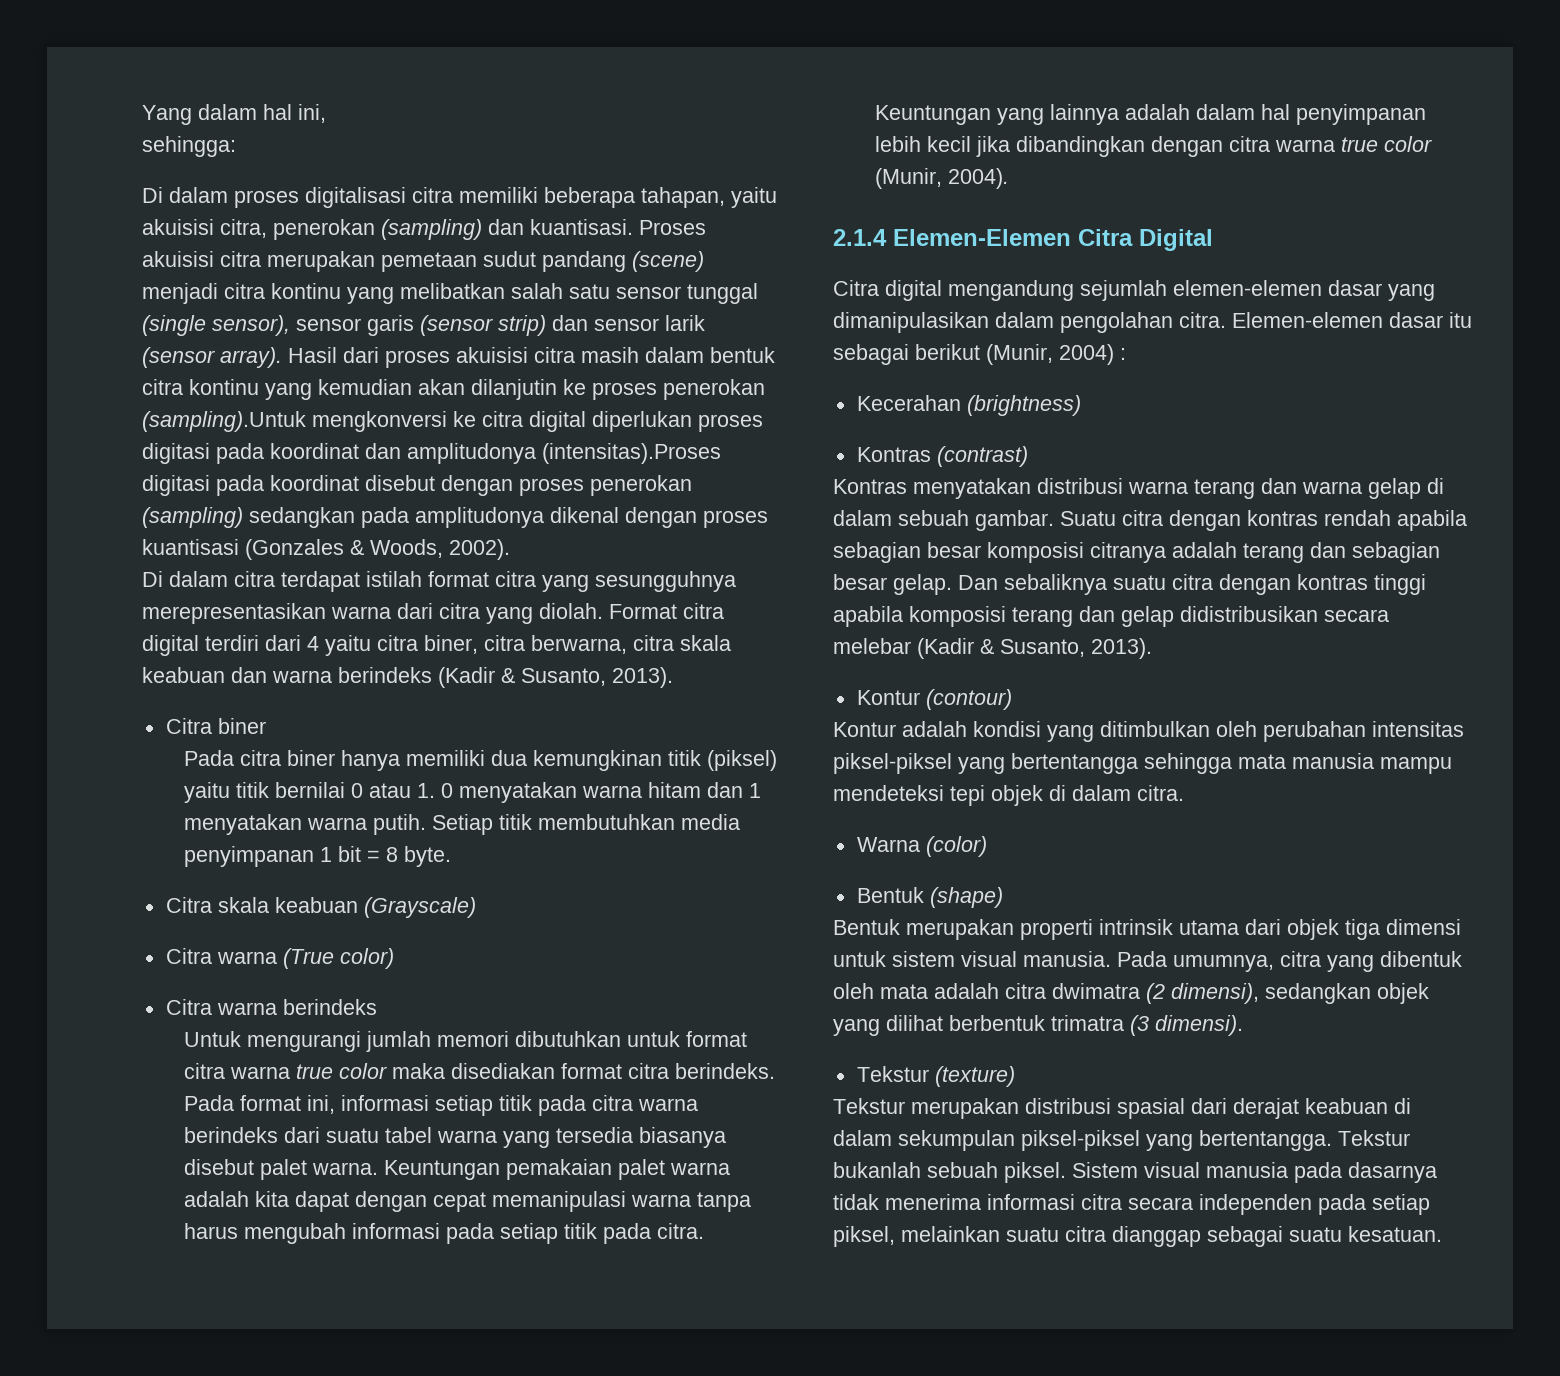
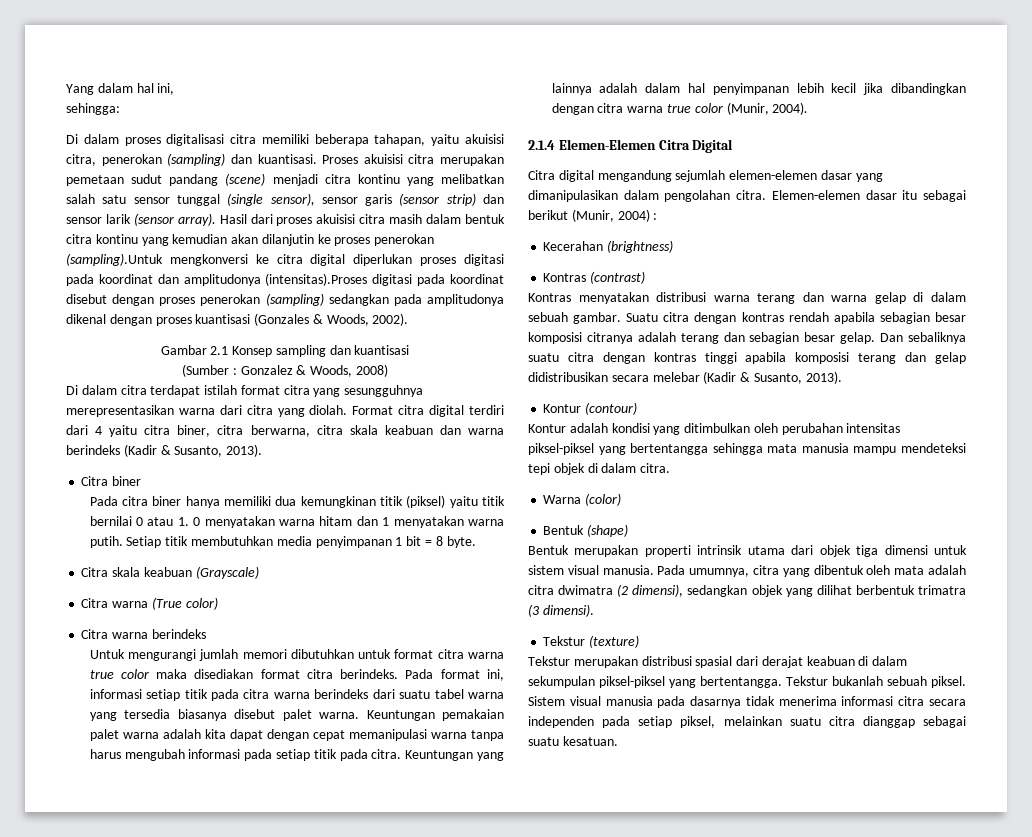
+ Gambar 2.1 Konsep sampling dan kuantisasi
+ (Sumber : Gonzalez & Woods, 2008)

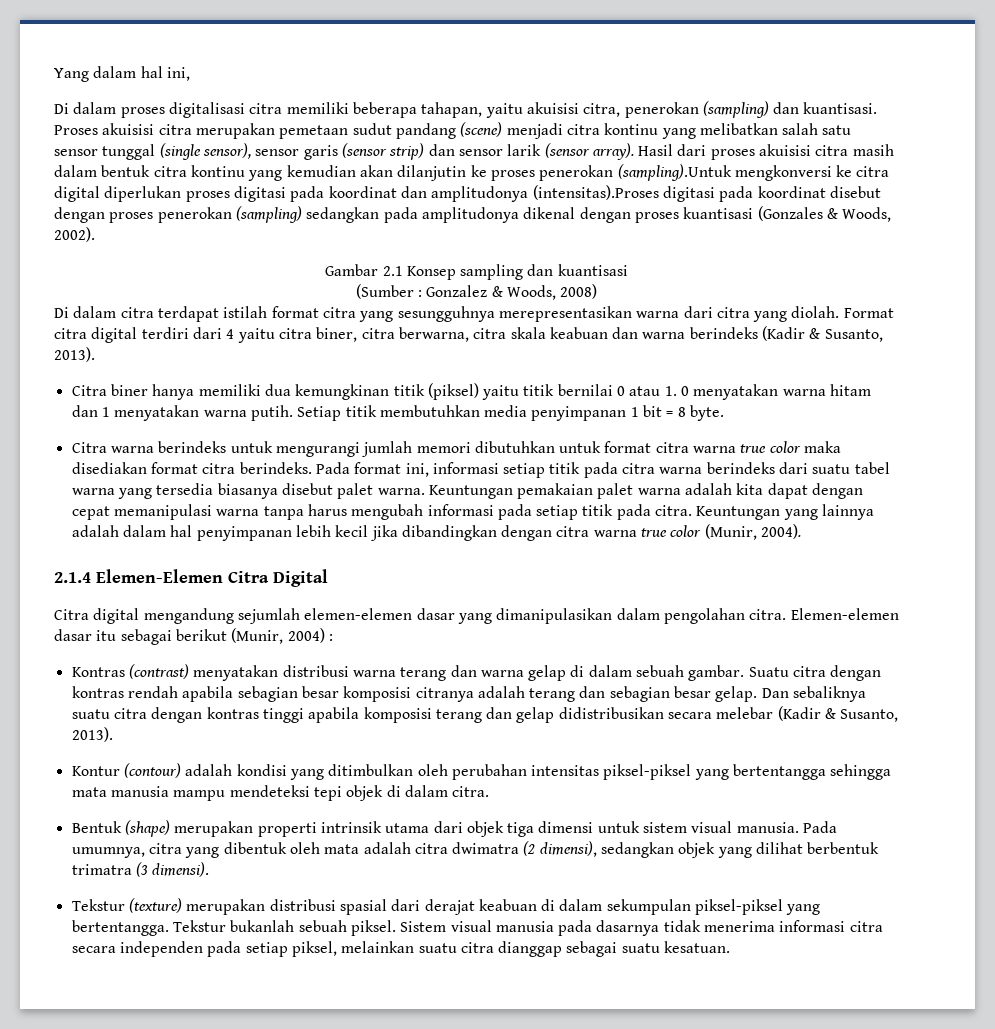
- sehingga:
- Citra biner
- Pada citra biner hanya memiliki dua kemungkinan titik (piksel) yaitu titik bernilai 0 atau 1. 0 menyatakan warna hitam dan 1 menyatakan warna putih.
+ Citra biner hanya memiliki dua kemungkinan titik (piksel) yaitu titik bernilai 0 atau 1. 0 menyatakan warna hitam dan 1 menyatakan warna putih.
- Citra skala keabuan (Grayscale)
- Citra warna (True color)
- Citra warna berindeks
- Untuk mengurangi jumlah memori dibutuhkan untuk format citra warna true color maka disediakan format citra berindeks.
+ Citra warna berindeks untuk mengurangi jumlah memori dibutuhkan untuk format citra warna true color maka disediakan format citra berindeks.
- Kecerahan (brightness)
- Kontras (contrast)
- Kontras menyatakan distribusi warna terang dan warna gelap di dalam sebuah gambar.
+ Kontras (contrast) menyatakan distribusi warna terang dan warna gelap di dalam sebuah gambar.
- Kontur (contour)
- Kontur adalah kondisi yang ditimbulkan oleh perubahan intensitas piksel-piksel yang bertentangga sehingga mata manusia mampu mendeteksi tepi objek di dalam citra.
+ Kontur (contour) adalah kondisi yang ditimbulkan oleh perubahan intensitas piksel-piksel yang bertentangga sehingga mata manusia mampu mendeteksi tepi objek di dalam citra.
- Warna (color)
- Bentuk (shape)
- Bentuk merupakan properti intrinsik utama dari objek tiga dimensi untuk sistem visual manusia.
+ Bentuk (shape) merupakan properti intrinsik utama dari objek tiga dimensi untuk sistem visual manusia.
- Tekstur (texture)
- Tekstur merupakan distribusi spasial dari derajat keabuan di dalam sekumpulan piksel-piksel yang bertentangga.
+ Tekstur (texture) merupakan distribusi spasial dari derajat keabuan di dalam sekumpulan piksel-piksel yang bertentangga.

